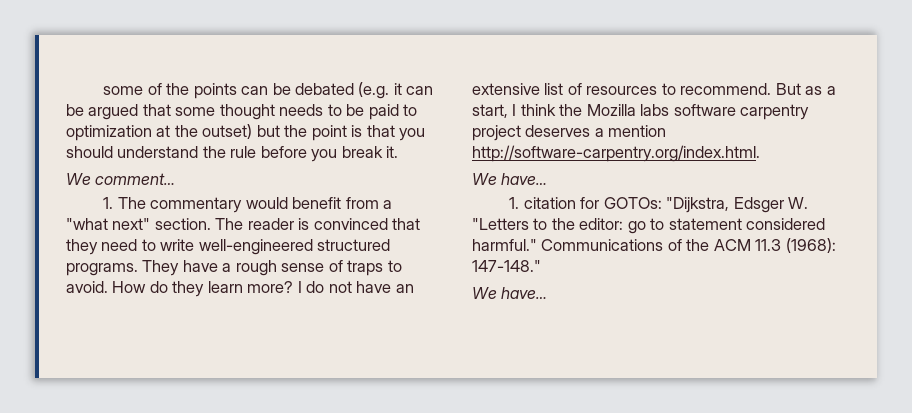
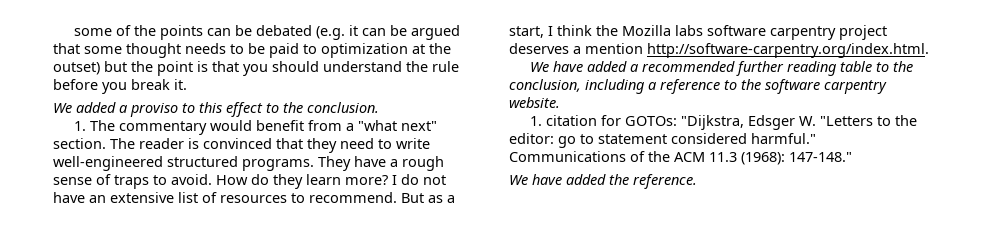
- We comment…
+ We added a proviso to this effect to the conclusion.
  But as a start, I think the Mozilla labs software carpentry project deserves a mention http://software-carpentry.org/index.html.
- We have…
+ We have added a recommended further reading table to the conclusion, including a reference to the software carpentry website.
  Communications of the ACM 11.3 (1968): 147-148."
- We have…
+ We have added the reference.

